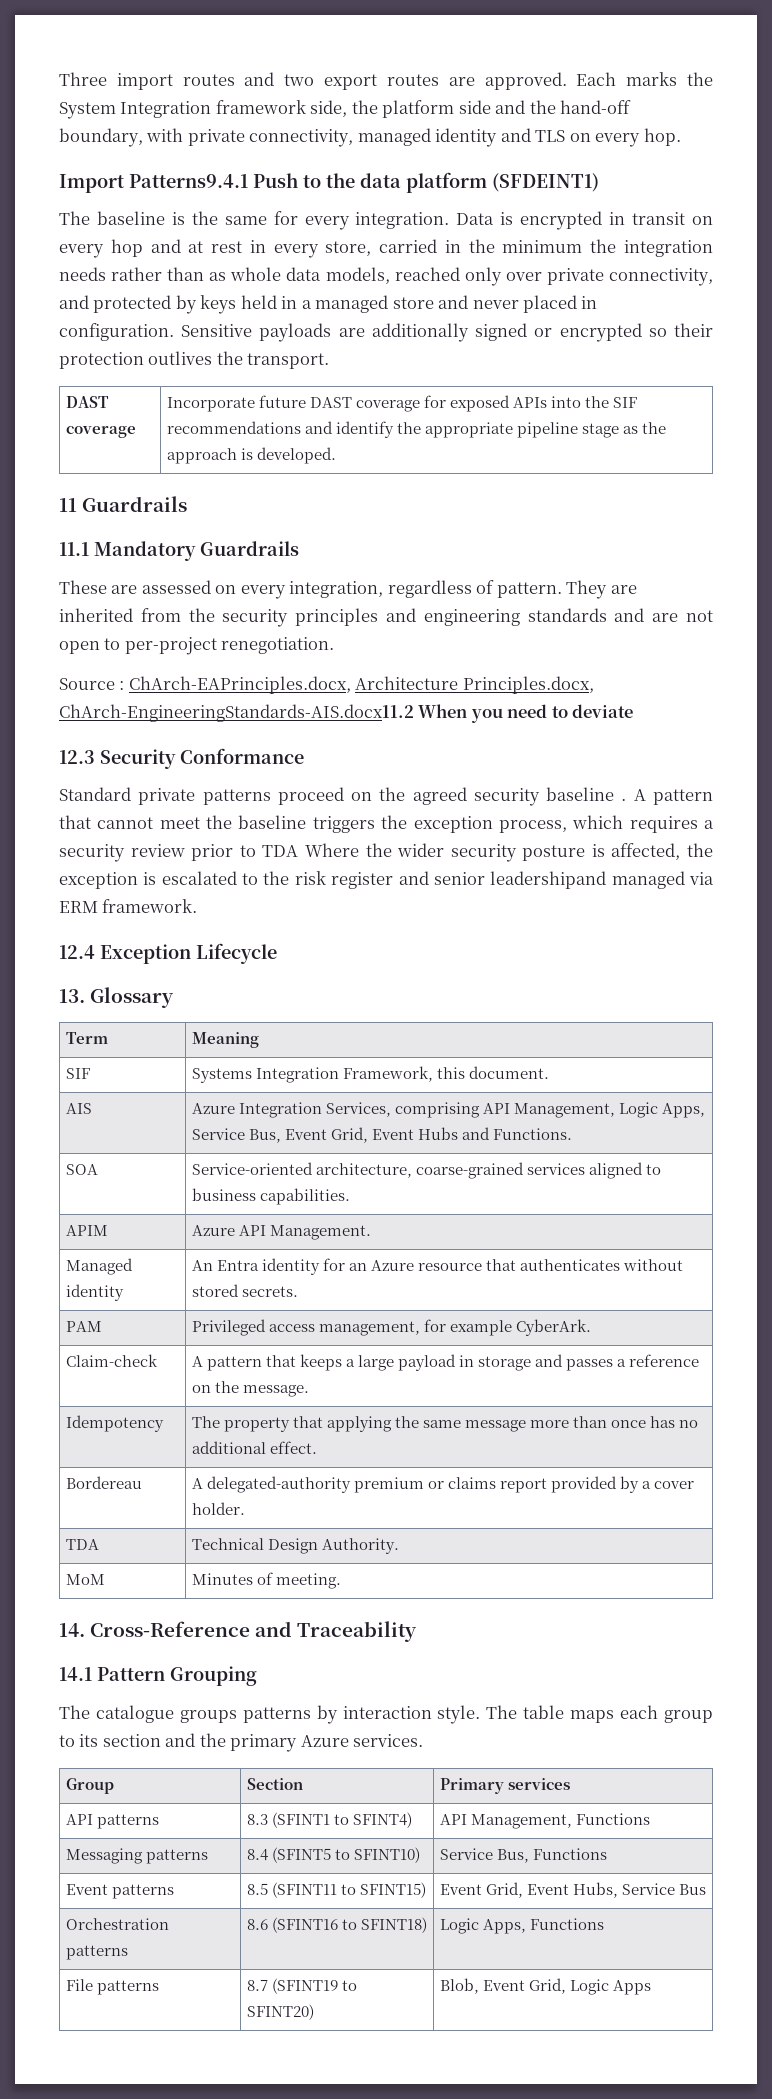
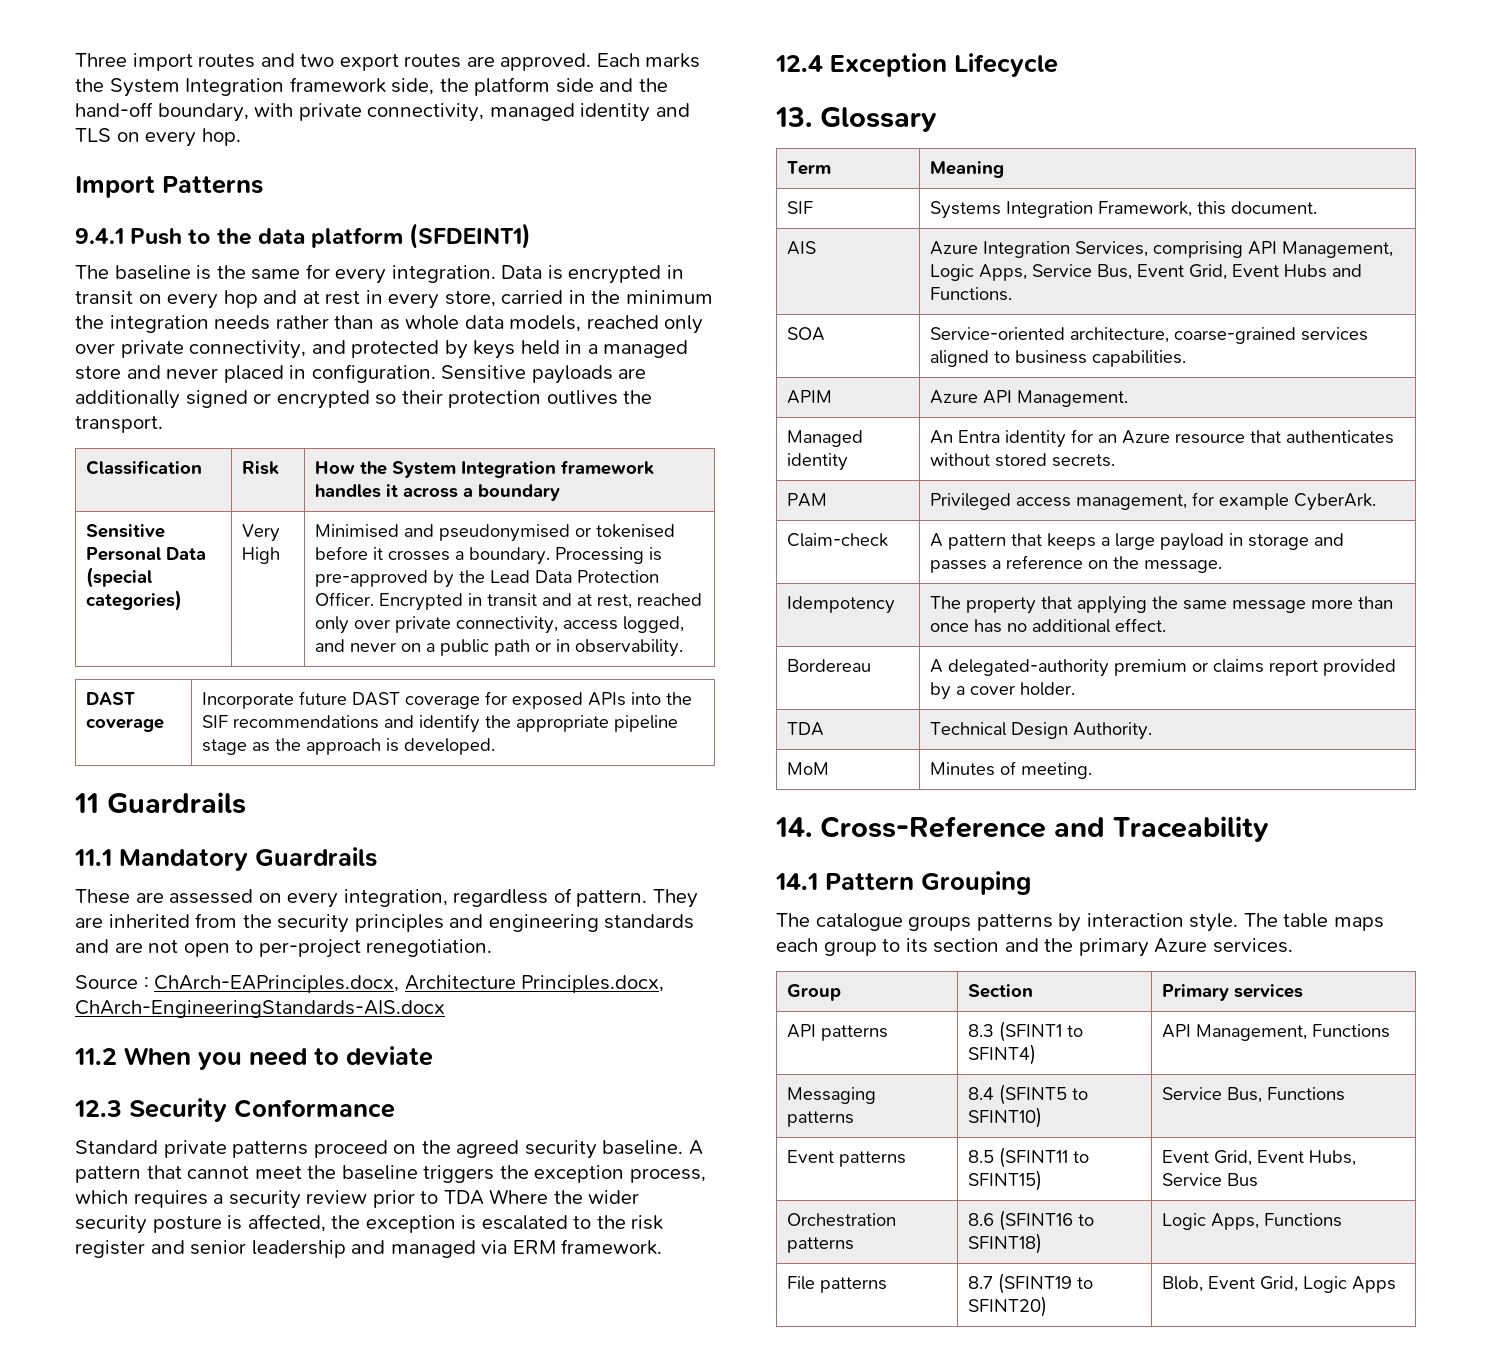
- Import Patterns9.4.1 Push to the data platform (SFDEINT1)
+ Import Patterns
+ 9.4.1 Push to the data platform (SFDEINT1)
+ Classification | Risk | How the System Integration framework handles it across a boundary
+ Sensitive Personal Data (special categories) | Very High | Minimised and pseudonymised or tokenised before it crosses a boundary. Processing is pre-approved by the Lead Data Protection Officer. Encrypted in transit and at rest, reached only over private connectivity, access logged, and never on a public path or in observability.
- Source : ChArch-EAPrinciples.docx, Architecture Principles.docx, ChArch-EngineeringStandards-AIS.docx11.2 When you need to deviate
+ Source : ChArch-EAPrinciples.docx, Architecture Principles.docx, ChArch-EngineeringStandards-AIS.docx
+ 11.2 When you need to deviate
- Standard private patterns proceed on the agreed security baseline .
+ Standard private patterns proceed on the agreed security baseline.
- A pattern that cannot meet the baseline triggers the exception process, which requires a security review prior to TDA Where the wider security posture is affected, the exception is escalated to the risk register and senior leadershipand managed via ERM framework.
+ A pattern that cannot meet the baseline triggers the exception process, which requires a security review prior to TDA Where the wider security posture is affected, the exception is escalated to the risk register and senior leadership and managed via ERM framework.

